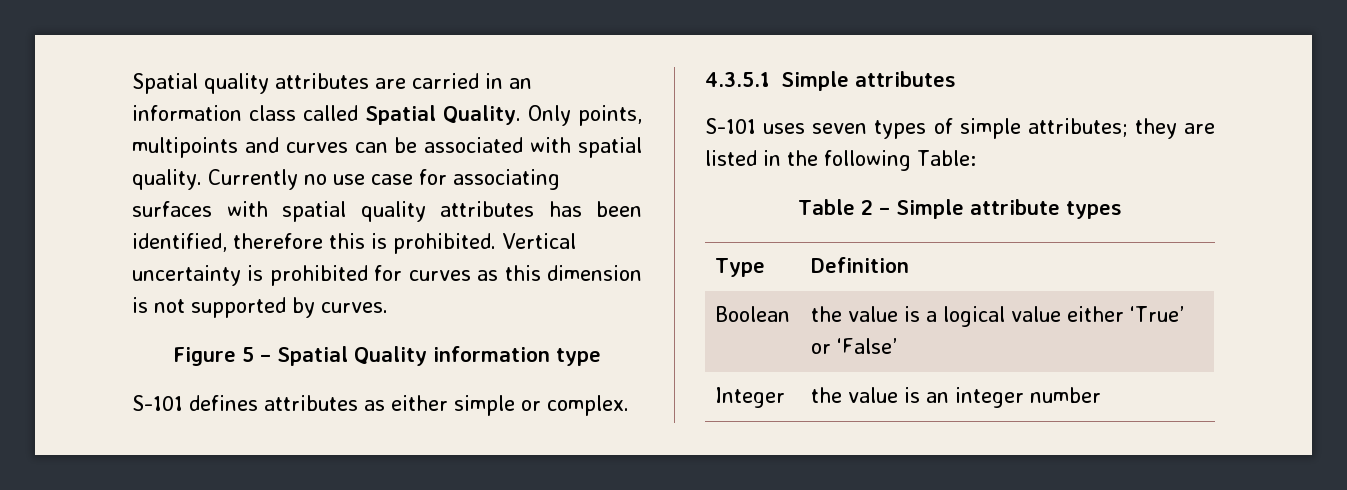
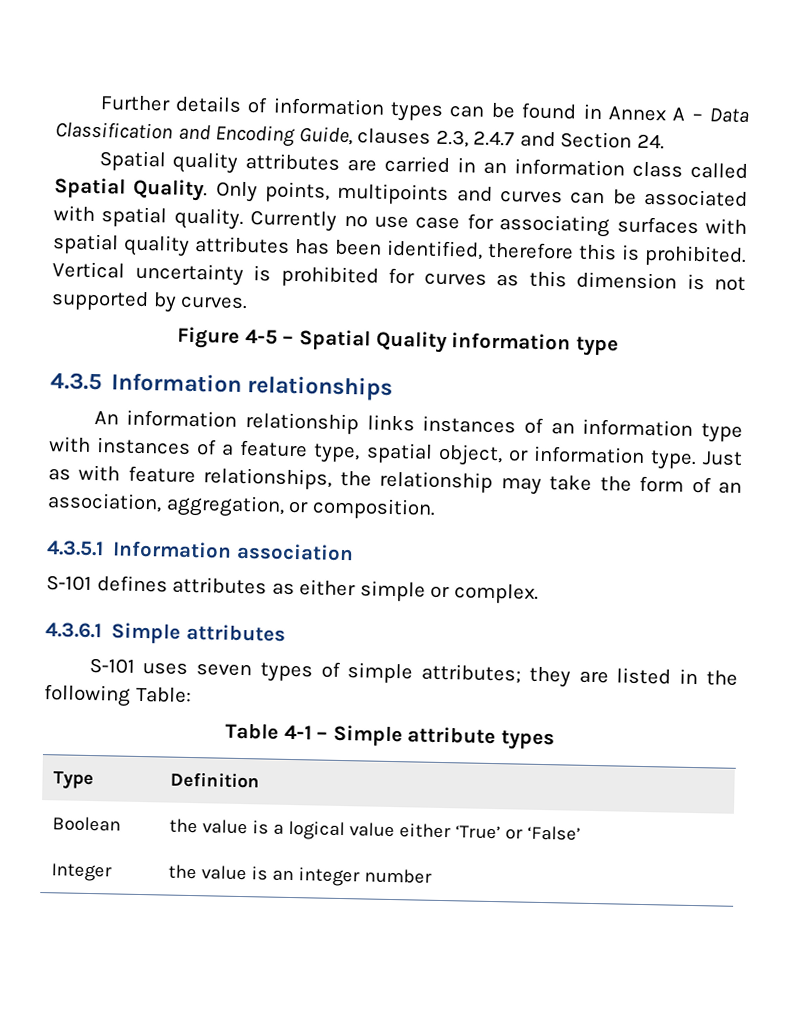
+ Further details of information types can be found in Annex A – Data Classification and Encoding Guide, clauses 2.3, 2.4.7 and Section 24.
- Figure 5 – Spatial Quality information type
+ Figure 4-5 – Spatial Quality information type
+ 4.3.5 Information relationships
+ An information relationship links instances of an information type with instances of a feature type, spatial object, or information type. Just as with feature relationships, the relationship may take the form of an association, aggregation, or composition.
+ 4.3.5.1 Information association
- 4.3.5.1 Simple attributes
+ 4.3.6.1 Simple attributes
- Table 2 – Simple attribute types
+ Table 4-1 – Simple attribute types

